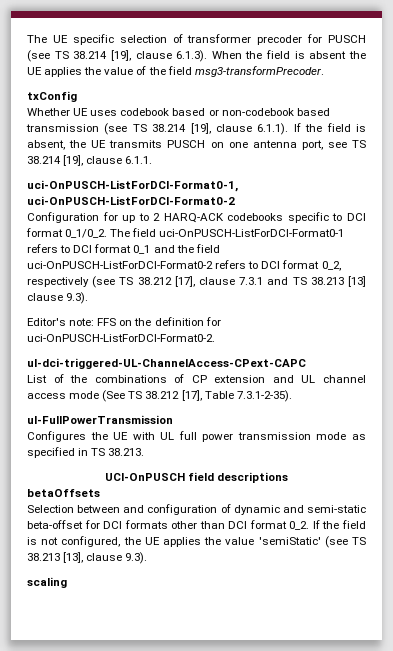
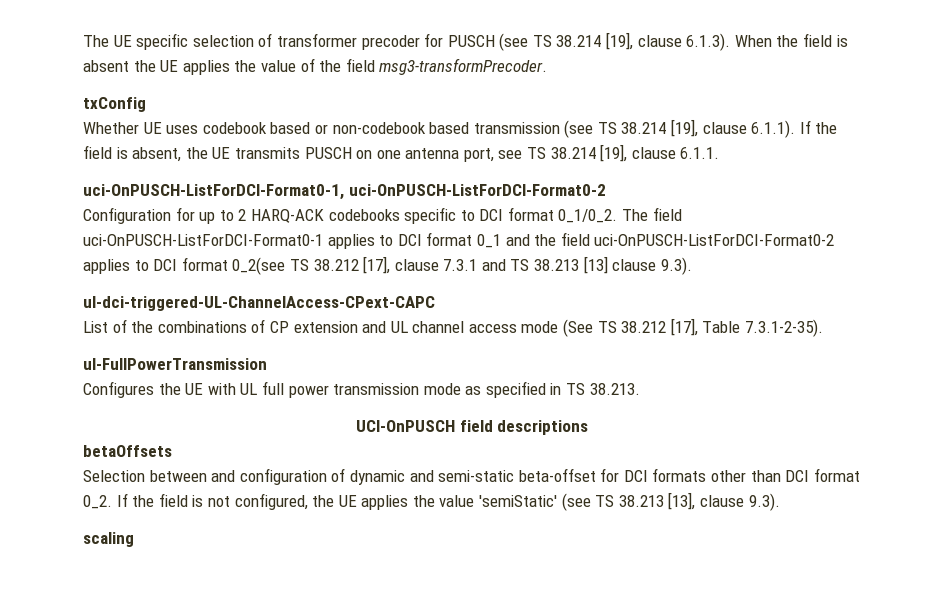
- The field uci-OnPUSCH-ListForDCI-Format0-1 refers to DCI format 0_1 and the field uci-OnPUSCH-ListForDCI-Format0-2 refers to DCI format 0_2, respectively (see TS 38.212 [17], clause 7.3.1 and TS 38.213 [13] clause 9.3).
+ The field uci-OnPUSCH-ListForDCI-Format0-1 applies to DCI format 0_1 and the field uci-OnPUSCH-ListForDCI-Format0-2 applies to DCI format 0_2(see TS 38.212 [17], clause 7.3.1 and TS 38.213 [13] clause 9.3).
- Editor's note: FFS on the definition for uci-OnPUSCH-ListForDCI-Format0-2.

